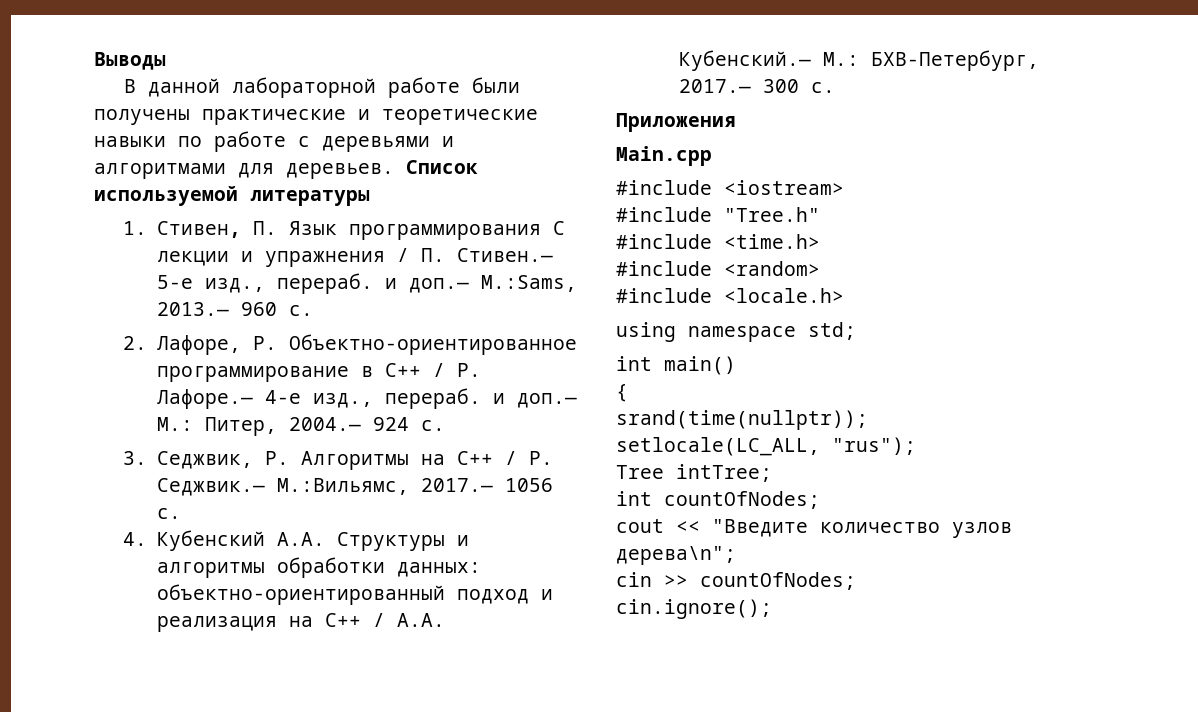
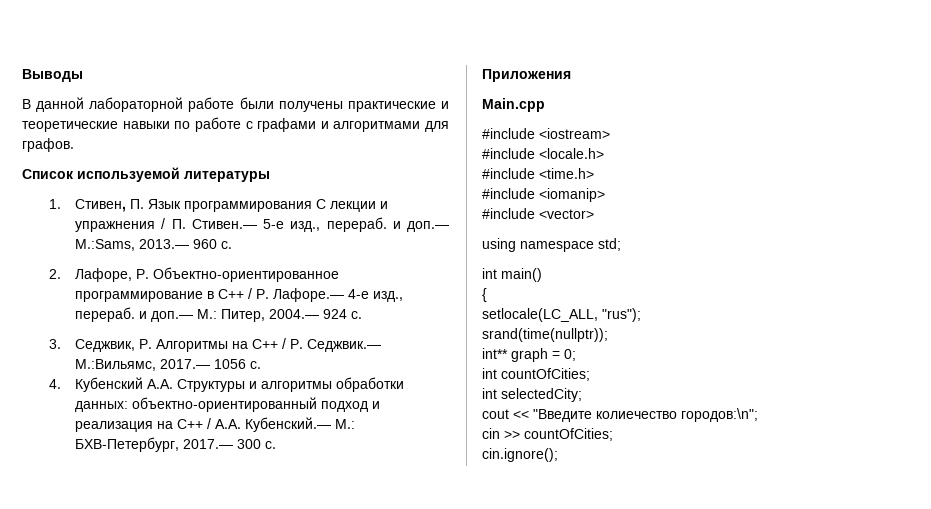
- В данной лабораторной работе были получены практические и теоретические навыки по работе с деревьями и алгоритмами для деревьев. Список используемой литературы
+ В данной лабораторной работе были получены практические и теоретические навыки по работе с графами и алгоритмами для графов.
+ Список используемой литературы
- #include "Tree.h"
+ #include <locale.h>
- #include <random>
- #include <locale.h>
+ #include <iomanip>
+ #include <vector>
- srand(time(nullptr));
- Tree intTree;
- int countOfNodes;
+ srand(time(nullptr));
+ int** graph = 0;
+ int countOfCities;
+ int selectedCity;
- cout << "Введите количество узлов дерева\n";
+ cout << "Введите колиечество городов:\n";
- cin >> countOfNodes;
+ cin >> countOfCities;

